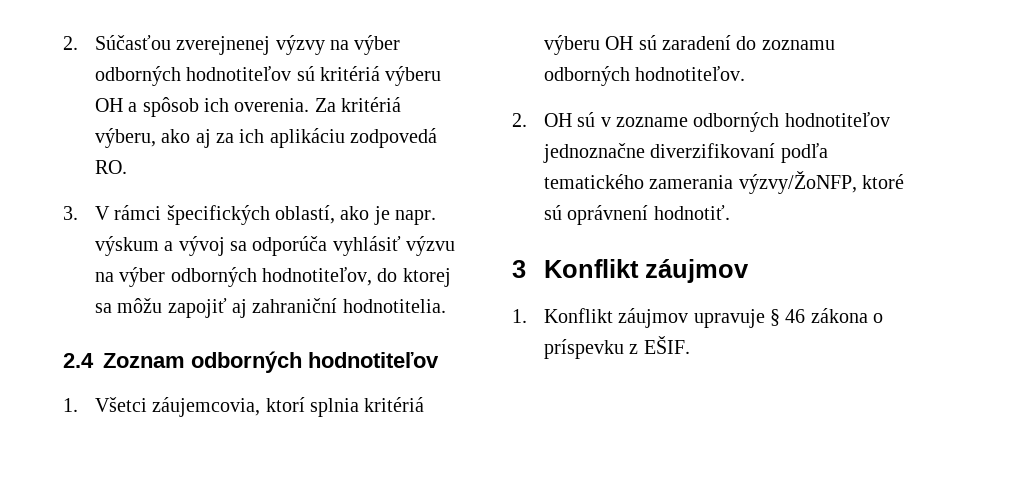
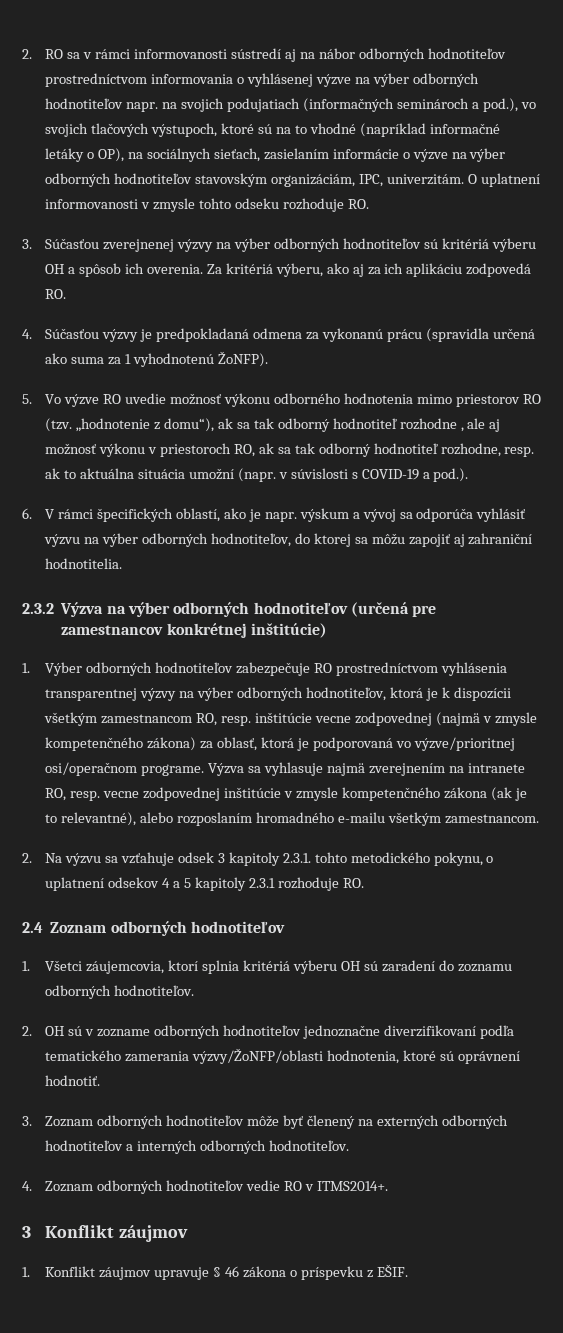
- 2. Súčasťou zverejnenej výzvy na výber odborných hodnotiteľov sú kritériá výberu OH a spôsob ich overenia.
+ 2. RO sa v rámci informovanosti sústredí aj na nábor odborných hodnotiteľov prostredníctvom informovania o vyhlásenej výzve na výber odborných hodnotiteľov napr. na svojich podujatiach (informačných seminároch a pod.), vo svojich tlačových výstupoch, ktoré sú na to vhodné (napríklad informačné letáky o OP), na sociálnych sieťach, zasielaním informácie o výzve na výber odborných hodnotiteľov stavovským organizáciám, IPC, univerzitám. O uplatnení informovanosti v zmysle tohto odseku rozhoduje RO.
+ 3. Súčasťou zverejnenej výzvy na výber odborných hodnotiteľov sú kritériá výberu OH a spôsob ich overenia.
- 3. V rámci špecifických oblastí, ako je napr. výskum a vývoj sa odporúča vyhlásiť výzvu na výber odborných hodnotiteľov, do ktorej sa môžu zapojiť aj zahraniční hodnotitelia.
+ 4. Súčasťou výzvy je predpokladaná odmena za vykonanú prácu (spravidla určená ako suma za 1 vyhodnotenú ŽoNFP).
+ 5. Vo výzve RO uvedie možnosť výkonu odborného hodnotenia mimo priestorov RO (tzv. „hodnotenie z domu“), ak sa tak odborný hodnotiteľ rozhodne , ale aj možnosť výkonu v priestoroch RO, ak sa tak odborný hodnotiteľ rozhodne, resp. ak to aktuálna situácia umožní (napr. v súvislosti s COVID-19 a pod.).
+ 6. V rámci špecifických oblastí, ako je napr. výskum a vývoj sa odporúča vyhlásiť výzvu na výber odborných hodnotiteľov, do ktorej sa môžu zapojiť aj zahraniční hodnotitelia.
+ 2.3.2 Výzva na výber odborných hodnotiteľov (určená pre zamestnancov konkrétnej inštitúcie)
+ 1. Výber odborných hodnotiteľov zabezpečuje RO prostredníctvom vyhlásenia transparentnej výzvy na výber odborných hodnotiteľov, ktorá je k dispozícii všetkým zamestnancom RO, resp. inštitúcie vecne zodpovednej (najmä v zmysle kompetenčného zákona) za oblasť, ktorá je podporovaná vo výzve/prioritnej osi/operačnom programe. Výzva sa vyhlasuje najmä zverejnením na intranete RO, resp. vecne zodpovednej inštitúcie v zmysle kompetenčného zákona (ak je to relevantné), alebo rozposlaním hromadného e-mailu všetkým zamestnancom.
+ 2. Na výzvu sa vzťahuje odsek 3 kapitoly 2.3.1. tohto metodického pokynu, o uplatnení odsekov 4 a 5 kapitoly 2.3.1 rozhoduje RO.
- 2. OH sú v zozname odborných hodnotiteľov jednoznačne diverzifikovaní podľa tematického zamerania výzvy/ŽoNFP, ktoré sú oprávnení hodnotiť.
+ 2. OH sú v zozname odborných hodnotiteľov jednoznačne diverzifikovaní podľa tematického zamerania výzvy/ŽoNFP/oblasti hodnotenia, ktoré sú oprávnení hodnotiť.
+ 3. Zoznam odborných hodnotiteľov môže byť členený na externých odborných hodnotiteľov a interných odborných hodnotiteľov.
+ 4. Zoznam odborných hodnotiteľov vedie RO v ITMS2014+.

